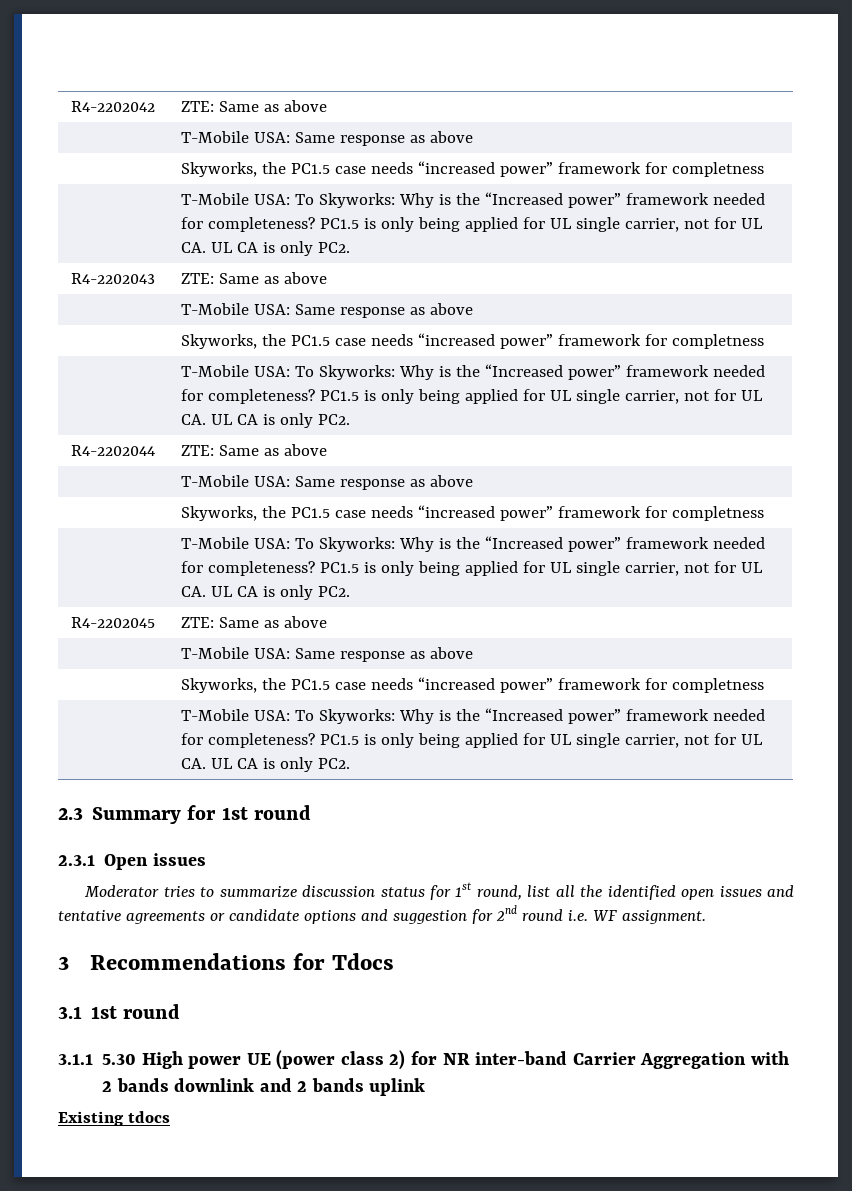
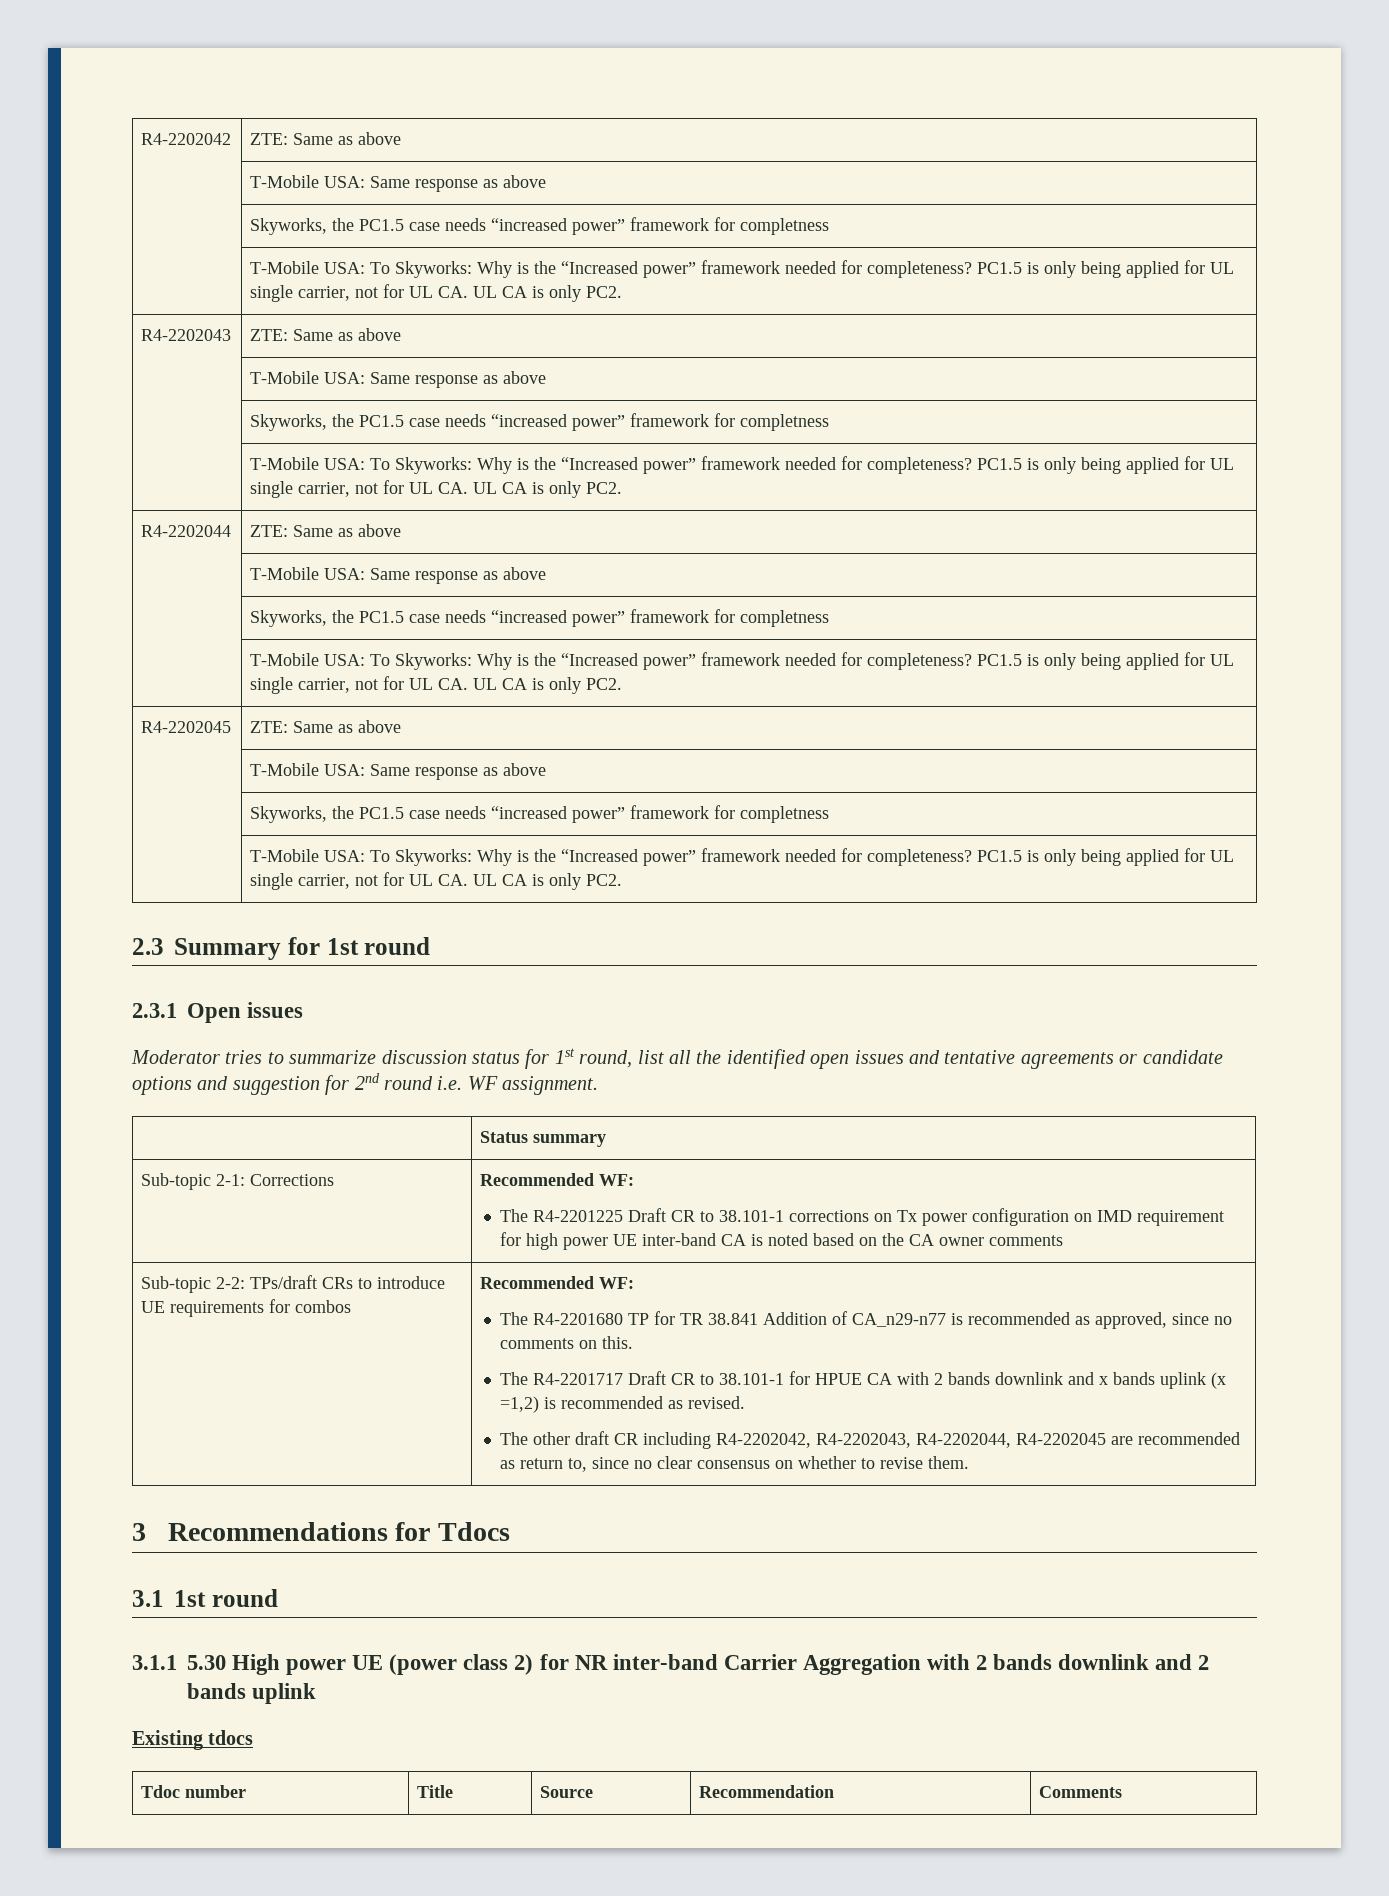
+ | Status summary
+ Sub-topic 2-1: Corrections | Recommended WF:
+ The R4-2201225 Draft CR to 38.101-1 corrections on Tx power configuration on IMD requirement for high power UE inter-band CA is noted based on the CA owner comments
+ Sub-topic 2-2: TPs/draft CRs to introduce UE requirements for combos | Recommended WF:
+ The R4-2201680 TP for TR 38.841 Addition of CA_n29-n77 is recommended as approved, since no comments on this.
+ The R4-2201717 Draft CR to 38.101-1 for HPUE CA with 2 bands downlink and x bands uplink (x =1,2) is recommended as revised.
+ The other draft CR including R4-2202042, R4-2202043, R4-2202044, R4-2202045 are recommended as return to, since no clear consensus on whether to revise them.
+ Tdoc number | Title | Source | Recommendation | Comments

